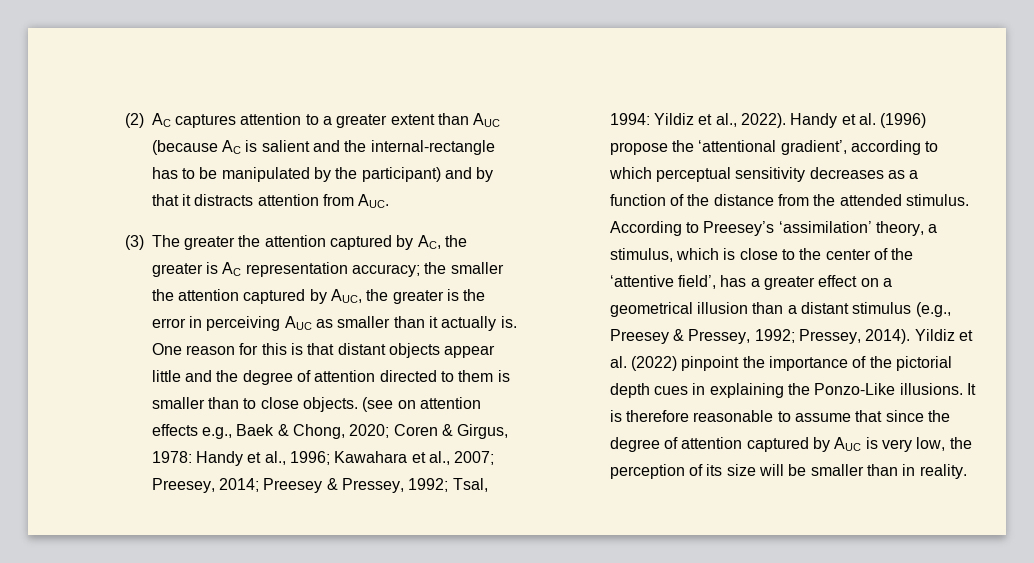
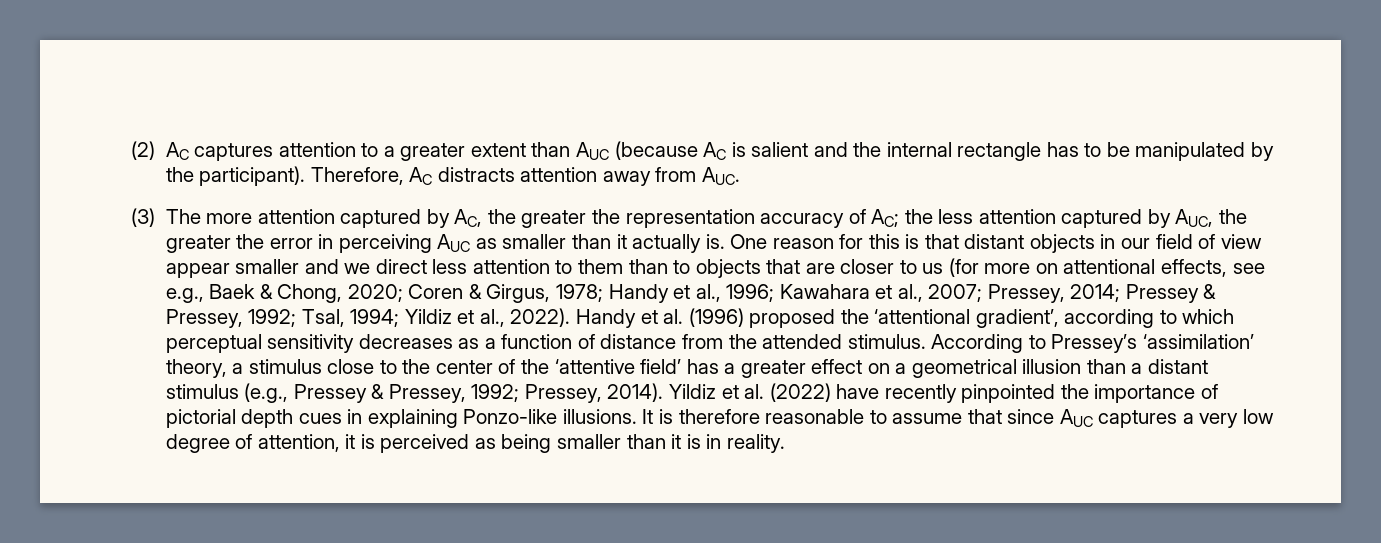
- (2) AC captures attention to a greater extent than AUC (because AC is salient and the internal-rectangle has to be manipulated by the participant) and by that it distracts attention from AUC.
+ (2) AC captures attention to a greater extent than AUC (because AC is salient and the internal rectangle has to be manipulated by the participant). Therefore, AC distracts attention away from AUC.
- (3) The greater the attention captured by AC, the greater is AC representation accuracy; the smaller the attention captured by AUC, the greater is the error in perceiving AUC as smaller than it actually is.
+ (3) The more attention captured by AC, the greater the representation accuracy of AC; the less attention captured by AUC, the greater the error in perceiving AUC as smaller than it actually is.
- One reason for this is that distant objects appear little and the degree of attention directed to them is smaller than to close objects. (see on attention effects e.g., Baek & Chong, 2020; Coren & Girgus, 1978: Handy et al., 1996; Kawahara et al., 2007; Preesey, 2014; Preesey & Pressey, 1992; Tsal, 1994: Yildiz et al., 2022).
+ One reason for this is that distant objects in our field of view appear smaller and we direct less attention to them than to objects that are closer to us (for more on attentional effects, see e.g., Baek & Chong, 2020; Coren & Girgus, 1978; Handy et al., 1996; Kawahara et al., 2007; Pressey, 2014; Pressey & Pressey, 1992; Tsal, 1994; Yildiz et al., 2022).
- Handy et al. (1996) propose the ‘attentional gradient’, according to which perceptual sensitivity decreases as a function of the distance from the attended stimulus.
+ Handy et al. (1996) proposed the ‘attentional gradient’, according to which perceptual sensitivity decreases as a function of distance from the attended stimulus.
- According to Preesey’s ‘assimilation’ theory, a stimulus, which is close to the center of the ‘attentive field’, has a greater effect on a geometrical illusion than a distant stimulus (e.g., Preesey & Pressey, 1992; Pressey, 2014).
+ According to Pressey’s ‘assimilation’ theory, a stimulus close to the center of the ‘attentive field’ has a greater effect on a geometrical illusion than a distant stimulus (e.g., Pressey & Pressey, 1992; Pressey, 2014).
- Yildiz et al. (2022) pinpoint the importance of the pictorial depth cues in explaining the Ponzo-Like illusions.
+ Yildiz et al. (2022) have recently pinpointed the importance of pictorial depth cues in explaining Ponzo-like illusions.
- It is therefore reasonable to assume that since the degree of attention captured by AUC is very low, the perception of its size will be smaller than in reality.
+ It is therefore reasonable to assume that since AUC captures a very low degree of attention, it is perceived as being smaller than it is in reality.

